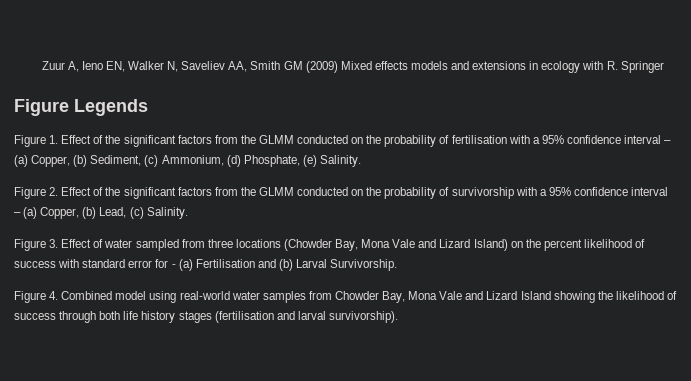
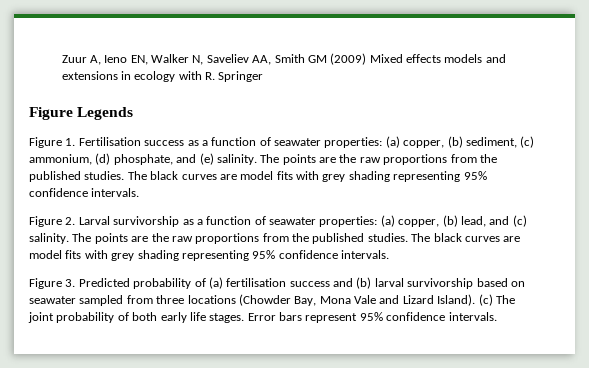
- Figure 1. Effect of the significant factors from the GLMM conducted on the probability of fertilisation with a 95% confidence interval – (a) Copper, (b) Sediment, (c) Ammonium, (d) Phosphate, (e) Salinity.
- Figure 2. Effect of the significant factors from the GLMM conducted on the probability of survivorship with a 95% confidence interval – (a) Copper, (b) Lead, (c) Salinity.
- Figure 3. Effect of water sampled from three locations (Chowder Bay, Mona Vale and Lizard Island) on the percent likelihood of success with standard error for - (a) Fertilisation and (b) Larval Survivorship.
- Figure 4. Combined model using real-world water samples from Chowder Bay, Mona Vale and Lizard Island showing the likelihood of success through both life history stages (fertilisation and larval survivorship).
+ Figure 1. Fertilisation success as a function of seawater properties: (a) copper, (b) sediment, (c) ammonium, (d) phosphate, and (e) salinity. The points are the raw proportions from the published studies. The black curves are model fits with grey shading representing 95% confidence intervals.
+ Figure 2. Larval survivorship as a function of seawater properties: (a) copper, (b) lead, and (c) salinity. The points are the raw proportions from the published studies. The black curves are model fits with grey shading representing 95% confidence intervals.
+ Figure 3. Predicted probability of (a) fertilisation success and (b) larval survivorship based on seawater sampled from three locations (Chowder Bay, Mona Vale and Lizard Island). (c) The joint probability of both early life stages. Error bars represent 95% confidence intervals.

